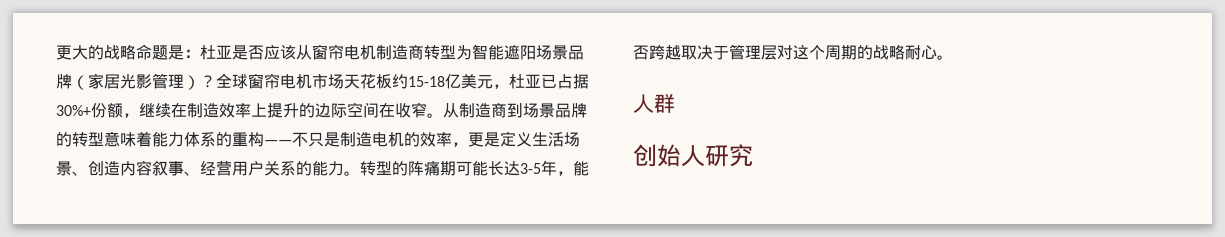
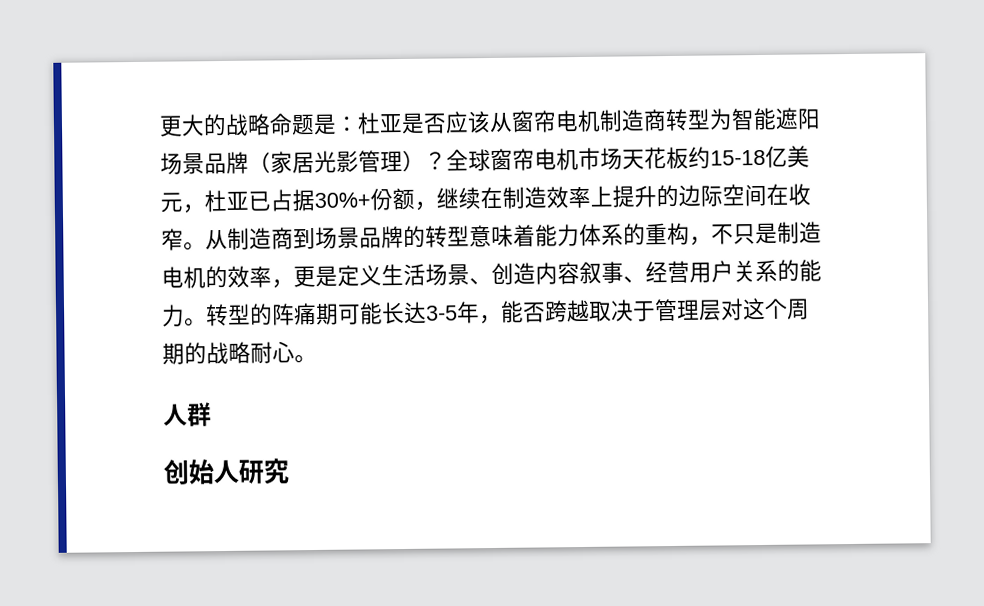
- 从制造商到场景品牌的转型意味着能力体系的重构——不只是制造电机的效率，更是定义生活场景、创造内容叙事、经营用户关系的能力。
+ 从制造商到场景品牌的转型意味着能力体系的重构，不只是制造电机的效率，更是定义生活场景、创造内容叙事、经营用户关系的能力。

